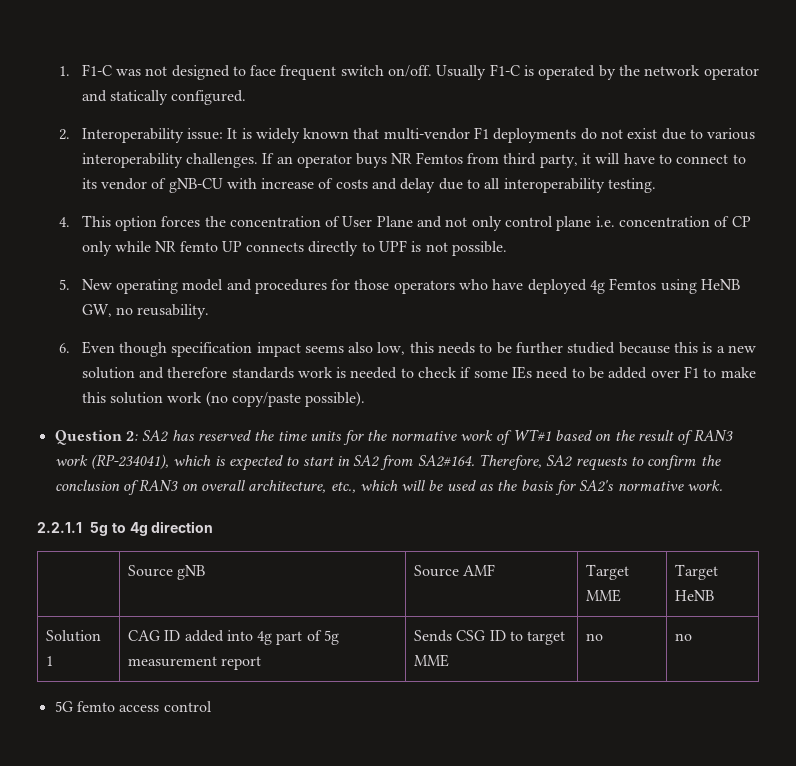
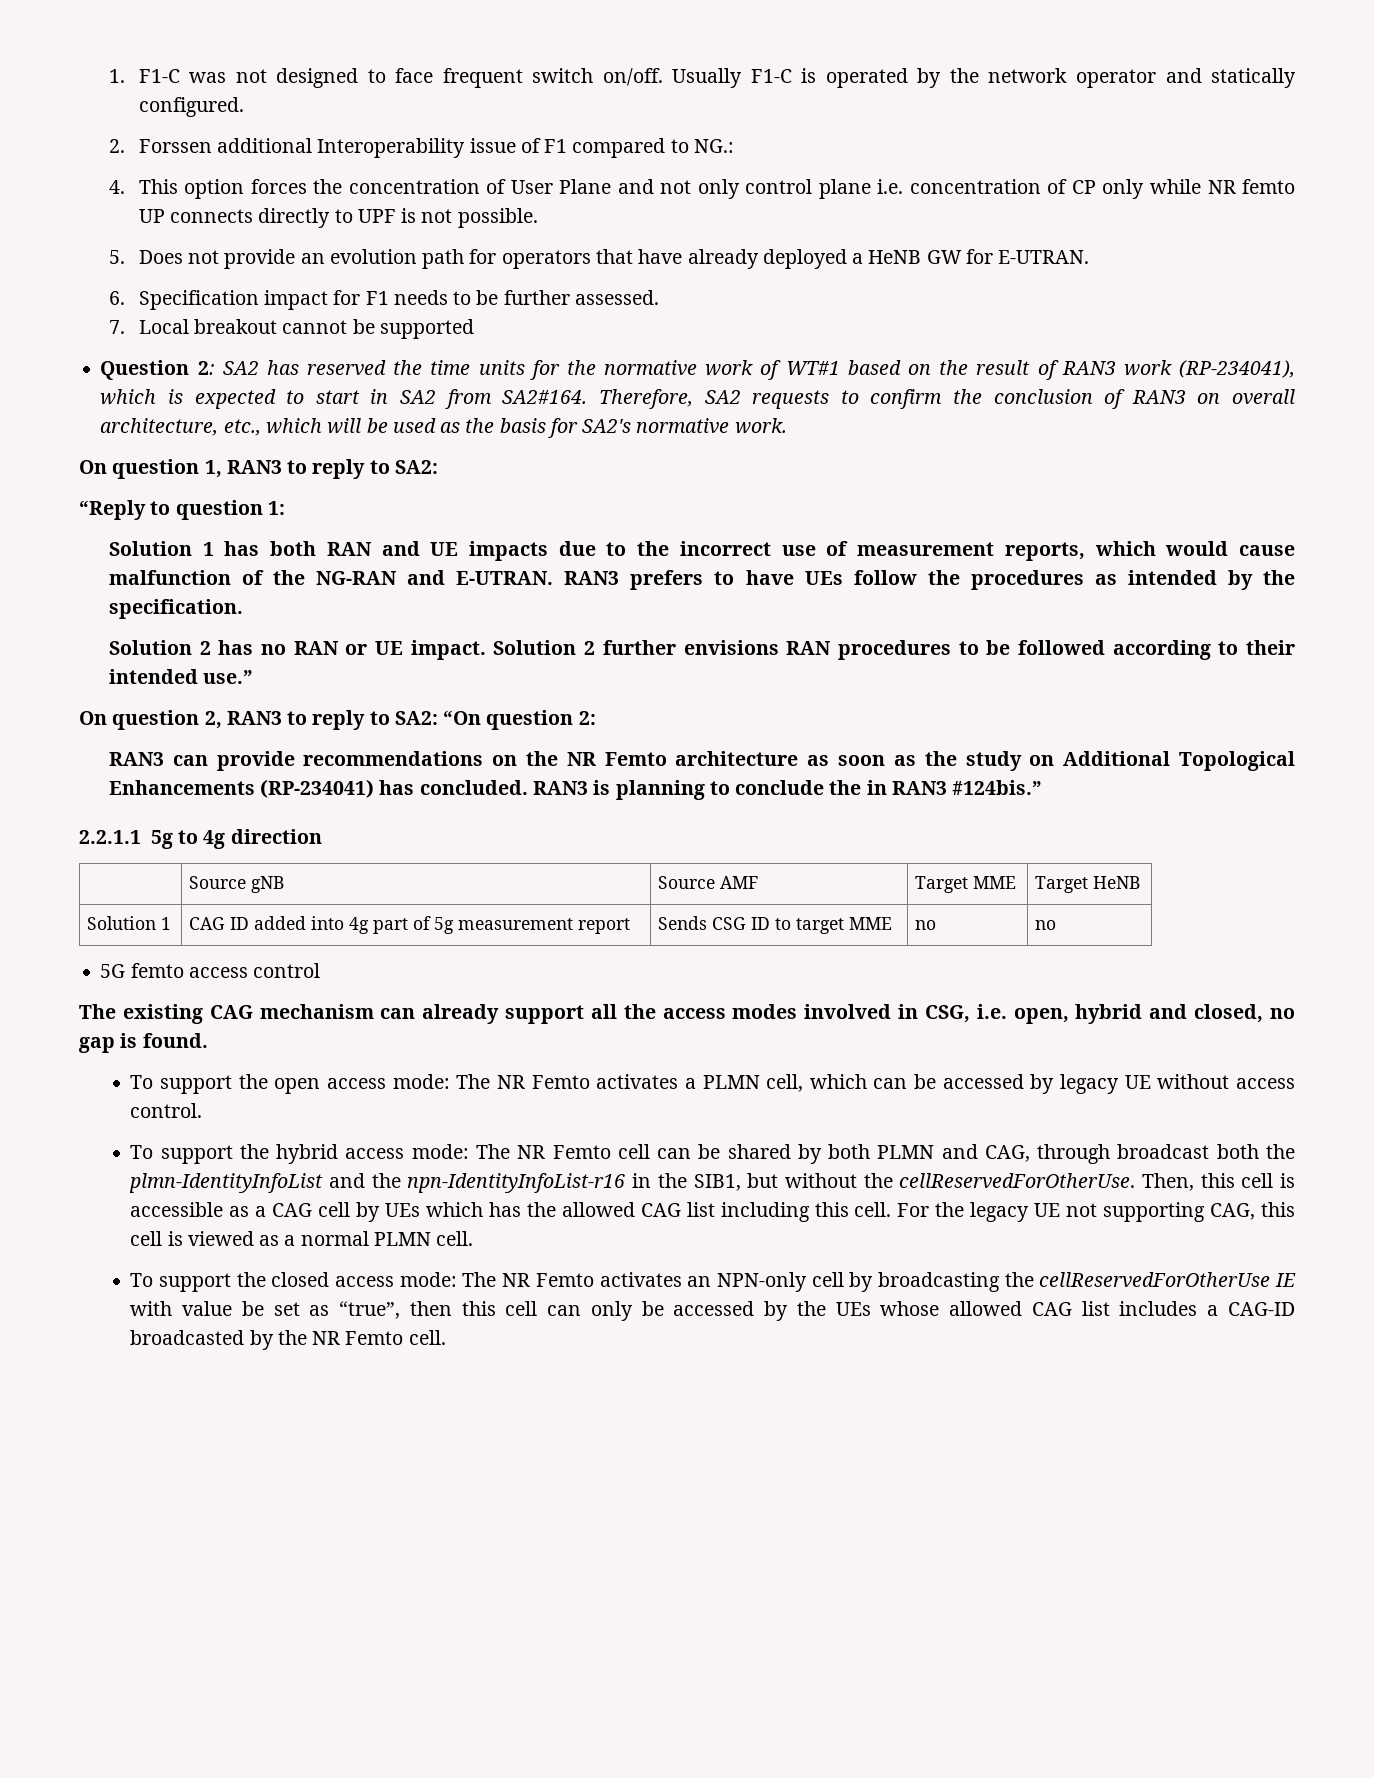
- 2. Interoperability issue: It is widely known that multi-vendor F1 deployments do not exist due to various interoperability challenges. If an operator buys NR Femtos from third party, it will have to connect to its vendor of gNB-CU with increase of costs and delay due to all interoperability testing.
+ 2. Forssen additional Interoperability issue of F1 compared to NG.:
- 5. New operating model and procedures for those operators who have deployed 4g Femtos using HeNB GW, no reusability.
- 6. Even though specification impact seems also low, this needs to be further studied because this is a new solution and therefore standards work is needed to check if some IEs need to be added over F1 to make this solution work (no copy/paste possible).
+ 5. Does not provide an evolution path for operators that have already deployed a HeNB GW for E-UTRAN.
+ 6. Specification impact for F1 needs to be further assessed.
+ 7. Local breakout cannot be supported
+ On question 1, RAN3 to reply to SA2:
+ “Reply to question 1:
+ Solution 1 has both RAN and UE impacts due to the incorrect use of measurement reports, which would cause malfunction of the NG-RAN and E-UTRAN. RAN3 prefers to have UEs follow the procedures as intended by the specification.
+ Solution 2 has no RAN or UE impact. Solution 2 further envisions RAN procedures to be followed according to their intended use.”
+ On question 2, RAN3 to reply to SA2: “On question 2:
+ RAN3 can provide recommendations on the NR Femto architecture as soon as the study on Additional Topological Enhancements (RP-234041) has concluded. RAN3 is planning to conclude the in RAN3 #124bis.”
+ The existing CAG mechanism can already support all the access modes involved in CSG, i.e. open, hybrid and closed, no gap is found.
+ To support the open access mode: The NR Femto activates a PLMN cell, which can be accessed by legacy UE without access control.
+ To support the hybrid access mode: The NR Femto cell can be shared by both PLMN and CAG, through broadcast both the plmn-IdentityInfoList and the npn-IdentityInfoList-r16 in the SIB1, but without the cellReservedForOtherUse. Then, this cell is accessible as a CAG cell by UEs which has the allowed CAG list including this cell. For the legacy UE not supporting CAG, this cell is viewed as a normal PLMN cell.
+ To support the closed access mode: The NR Femto activates an NPN-only cell by broadcasting the cellReservedForOtherUse IE with value be set as “true”, then this cell can only be accessed by the UEs whose allowed CAG list includes a CAG-ID broadcasted by the NR Femto cell.

